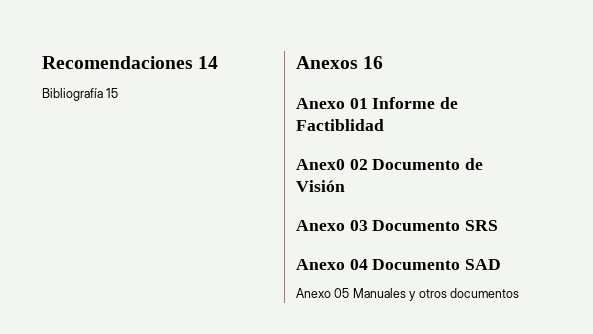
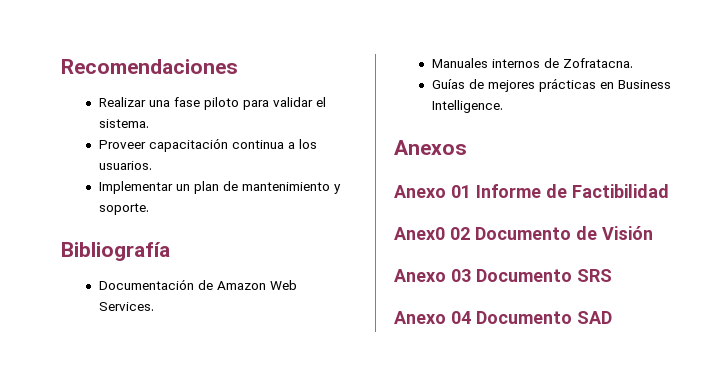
- Recomendaciones 14
- Bibliografía 15
+ Recomendaciones
+ Realizar una fase piloto para validar el sistema.
+ Proveer capacitación continua a los usuarios.
+ Implementar un plan de mantenimiento y soporte.
+ Bibliografía
+ Documentación de Amazon Web Services.
+ Manuales internos de Zofratacna.
+ Guías de mejores prácticas en Business Intelligence.
- Anexos 16
+ Anexos
- Anexo 01 Informe de Factiblidad
+ Anexo 01 Informe de Factibilidad
- Anexo 05 Manuales y otros documentos

